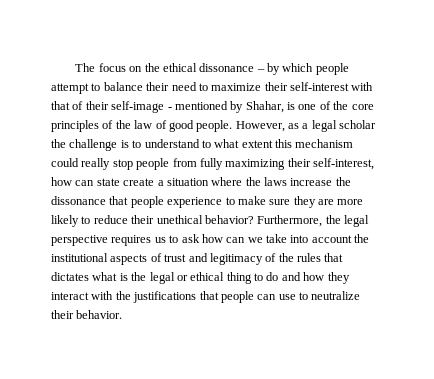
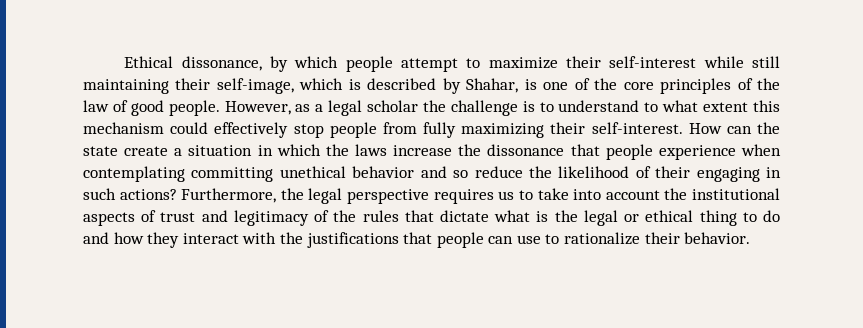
- The focus on the ethical dissonance – by which people attempt to balance their need to maximize their self-interest with that of their self-image - mentioned by Shahar, is one of the core principles of the law of good people.
+ Ethical dissonance, by which people attempt to maximize their self-interest while still maintaining their self-image, which is described by Shahar, is one of the core principles of the law of good people.
- However, as a legal scholar the challenge is to understand to what extent this mechanism could really stop people from fully maximizing their self-interest, how can state create a situation where the laws increase the dissonance that people experience to make sure they are more likely to reduce their unethical behavior?
+ However, as a legal scholar the challenge is to understand to what extent this mechanism could effectively stop people from fully maximizing their self-interest. How can the state create a situation in which the laws increase the dissonance that people experience when contemplating committing unethical behavior and so reduce the likelihood of their engaging in such actions?
- Furthermore, the legal perspective requires us to ask how can we take into account the institutional aspects of trust and legitimacy of the rules that dictates what is the legal or ethical thing to do and how they interact with the justifications that people can use to neutralize their behavior.
+ Furthermore, the legal perspective requires us to take into account the institutional aspects of trust and legitimacy of the rules that dictate what is the legal or ethical thing to do and how they interact with the justifications that people can use to rationalize their behavior.

